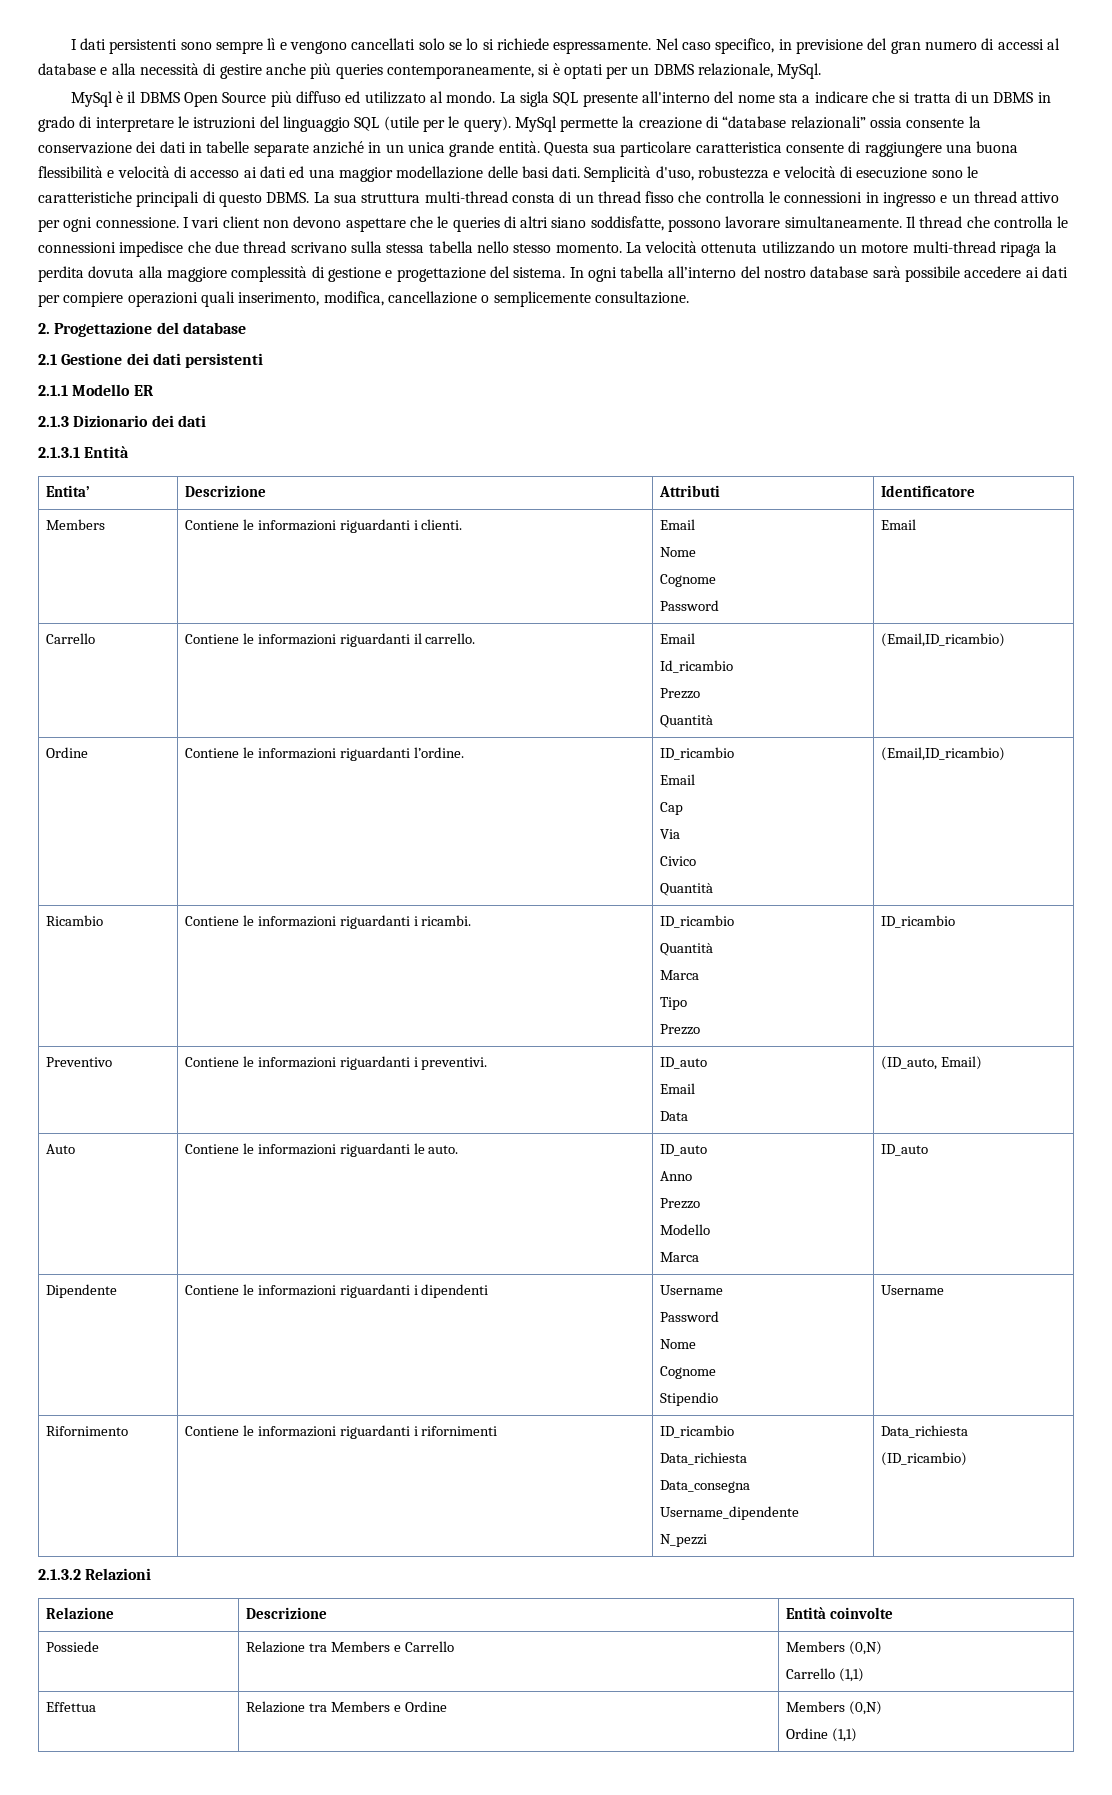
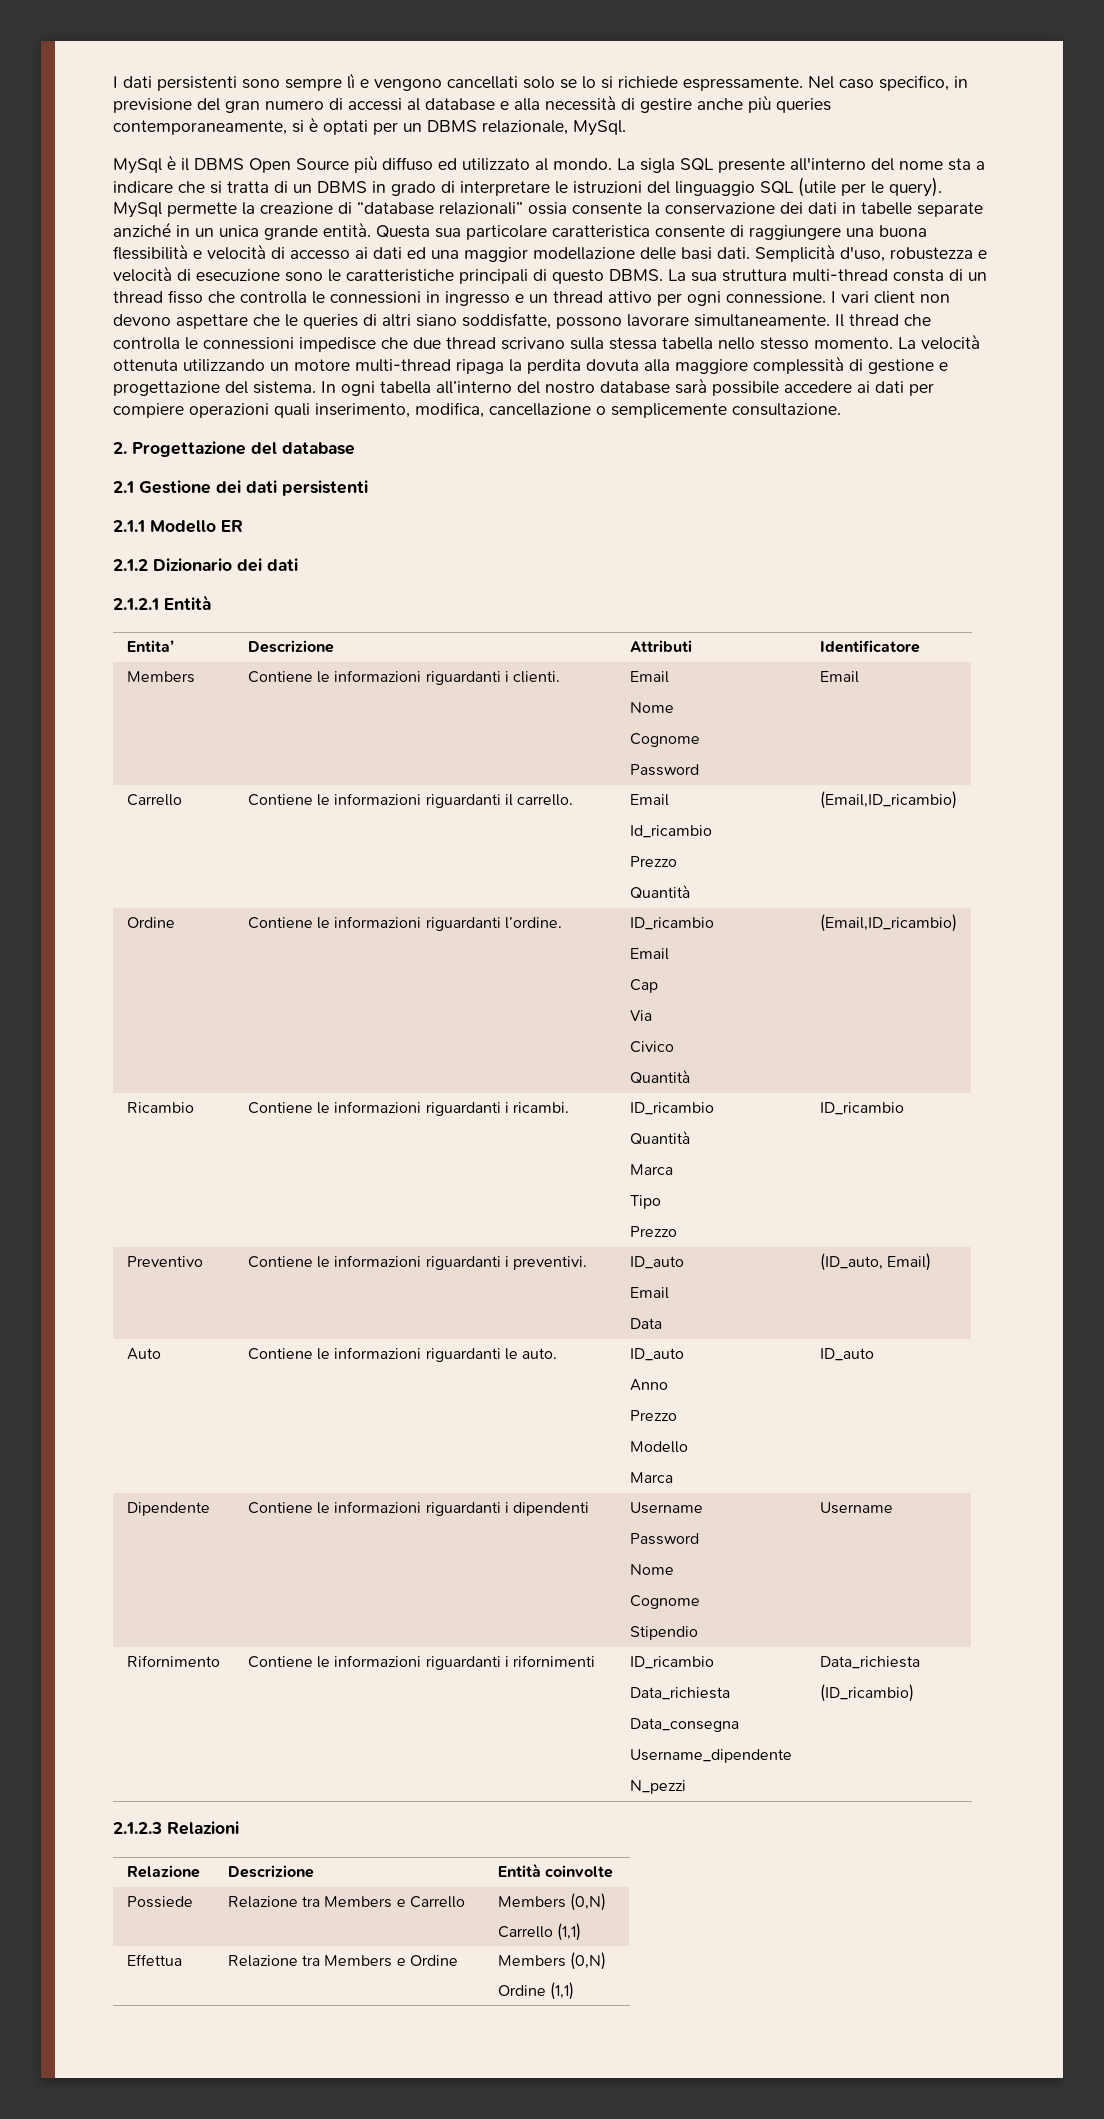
- 2.1.3 Dizionario dei dati
+ 2.1.2 Dizionario dei dati
- 2.1.3.1 Entità
+ 2.1.2.1 Entità
- 2.1.3.2 Relazioni
+ 2.1.2.3 Relazioni

